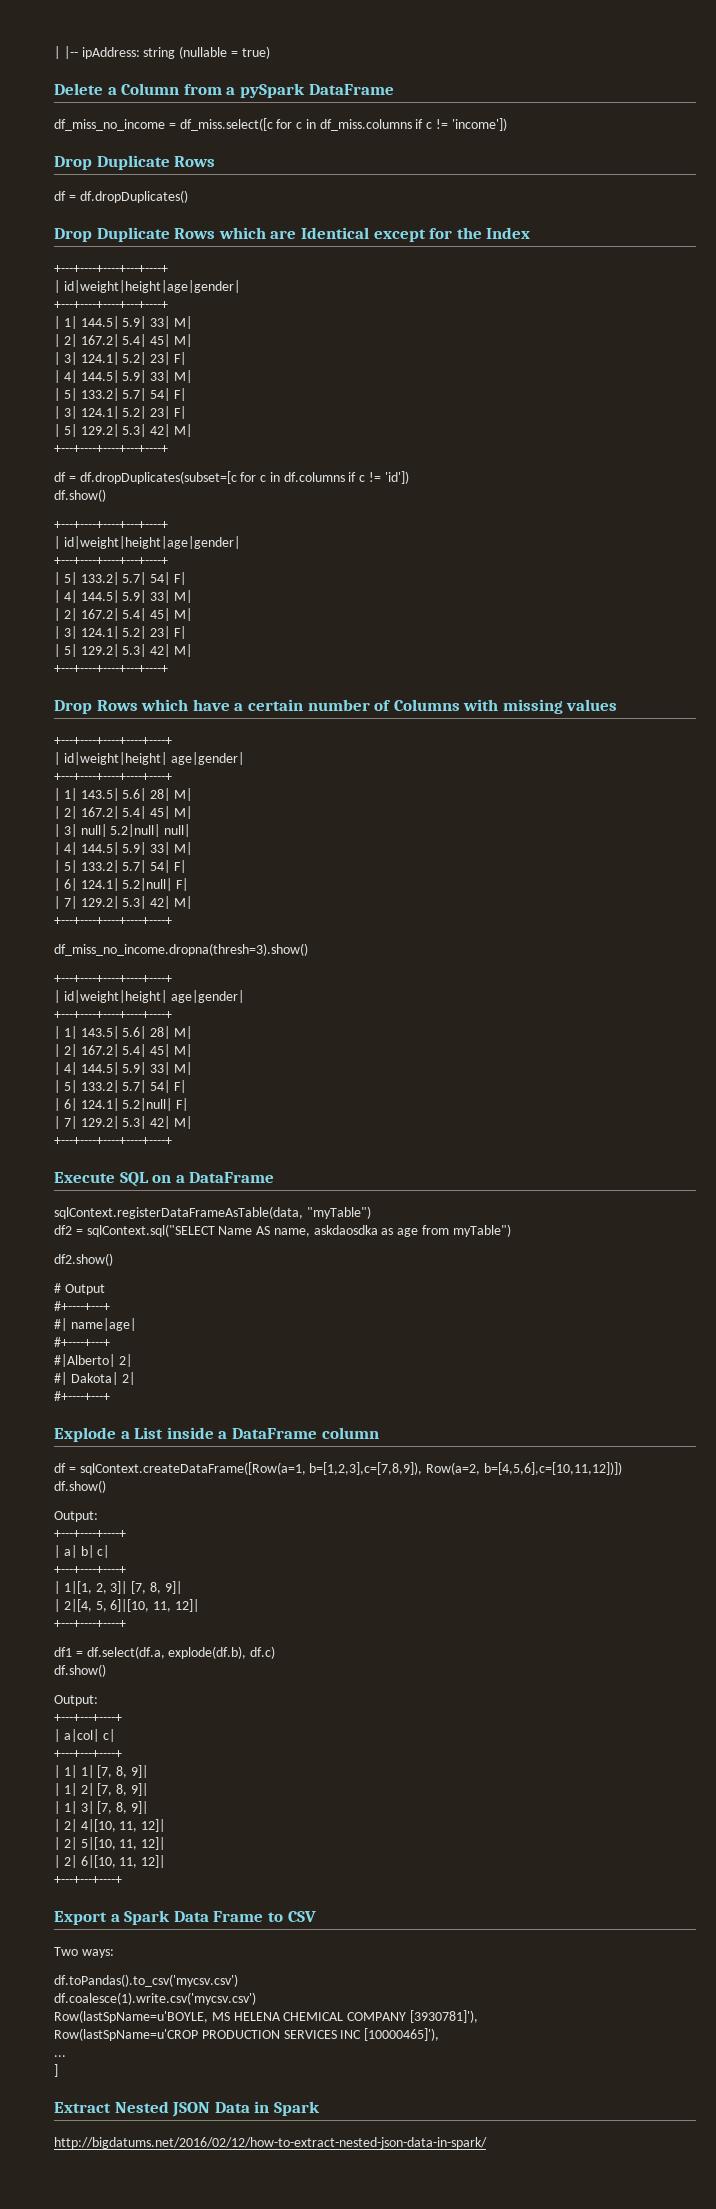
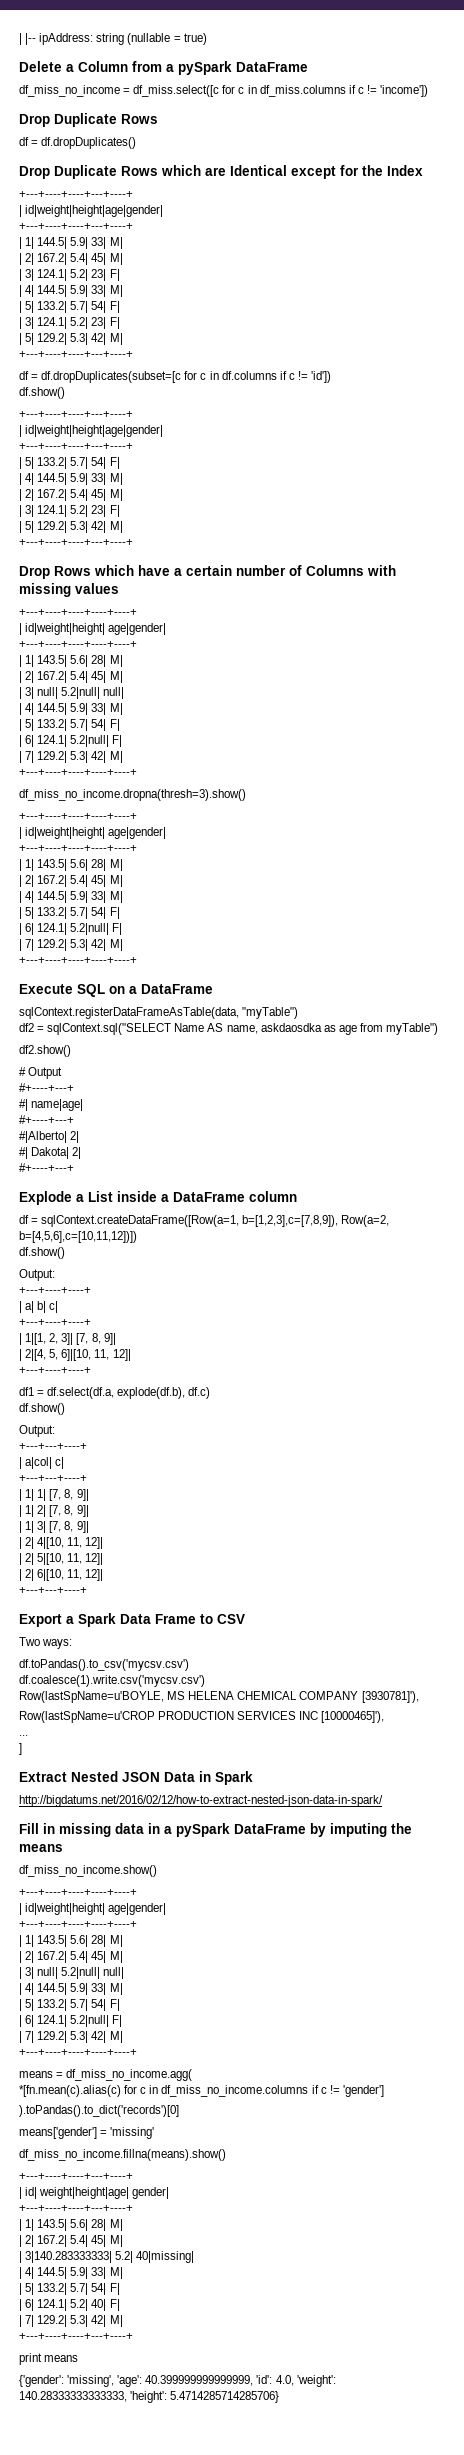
+ Fill in missing data in a pySpark DataFrame by imputing the means
+ df_miss_no_income.show()
+ +---+----+----+----+----+
+ | id|weight|height| age|gender|
+ +---+----+----+----+----+
+ | 1| 143.5| 5.6| 28| M|
+ | 2| 167.2| 5.4| 45| M|
+ | 3| null| 5.2|null| null|
+ | 4| 144.5| 5.9| 33| M|
+ | 5| 133.2| 5.7| 54| F|
+ | 6| 124.1| 5.2|null| F|
+ | 7| 129.2| 5.3| 42| M|
+ +---+----+----+----+----+
+ means = df_miss_no_income.agg(
+ *[fn.mean(c).alias(c) for c in df_miss_no_income.columns if c != 'gender']
+ ).toPandas().to_dict('records')[0]
+ means['gender'] = 'missing'
+ df_miss_no_income.fillna(means).show()
+ +---+----+----+---+----+
+ | id| weight|height|age| gender|
+ +---+----+----+---+----+
+ | 1| 143.5| 5.6| 28| M|
+ | 2| 167.2| 5.4| 45| M|
+ | 3|140.283333333| 5.2| 40|missing|
+ | 4| 144.5| 5.9| 33| M|
+ | 5| 133.2| 5.7| 54| F|
+ | 6| 124.1| 5.2| 40| F|
+ | 7| 129.2| 5.3| 42| M|
+ +---+----+----+---+----+
+ print means
+ {'gender': 'missing', 'age': 40.399999999999999, 'id': 4.0, 'weight': 140.28333333333333, 'height': 5.4714285714285706}

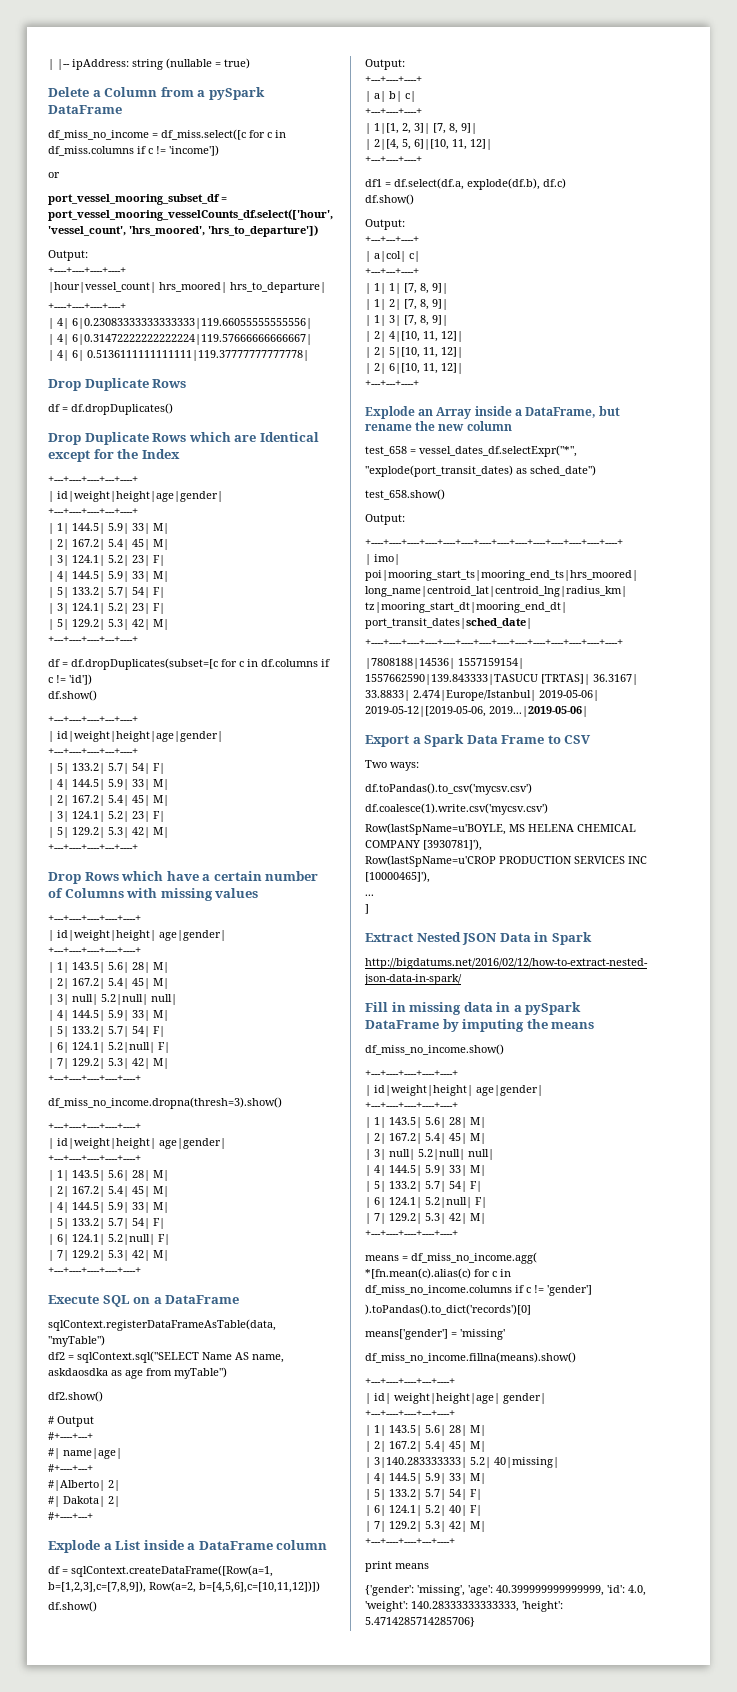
+ or
+ port_vessel_mooring_subset_df = port_vessel_mooring_vesselCounts_df.select(['hour', 'vessel_count', 'hrs_moored', 'hrs_to_departure'])
+ Output:
+ +----+----+----+----+
+ |hour|vessel_count| hrs_moored| hrs_to_departure|
+ +----+----+----+----+
+ | 4| 6|0.23083333333333333|119.66055555555556|
+ | 4| 6|0.31472222222222224|119.57666666666667|
+ | 4| 6| 0.5136111111111111|119.37777777777778|
+ Explode an Array inside a DataFrame, but rename the new column
+ test_658 = vessel_dates_df.selectExpr("*",
+ "explode(port_transit_dates) as sched_date")
+ test_658.show()
+ Output:
+ +----+----+----+----+----+----+----+----+----+----+----+----+----+----+
+ | imo| poi|mooring_start_ts|mooring_end_ts|hrs_moored| long_name|centroid_lat|centroid_lng|radius_km| tz|mooring_start_dt|mooring_end_dt| port_transit_dates|sched_date|
+ +----+----+----+----+----+----+----+----+----+----+----+----+----+----+
+ |7808188|14536| 1557159154| 1557662590|139.843333|TASUCU [TRTAS]| 36.3167| 33.8833| 2.474|Europe/Istanbul| 2019-05-06| 2019-05-12|[2019-05-06, 2019...|2019-05-06|

